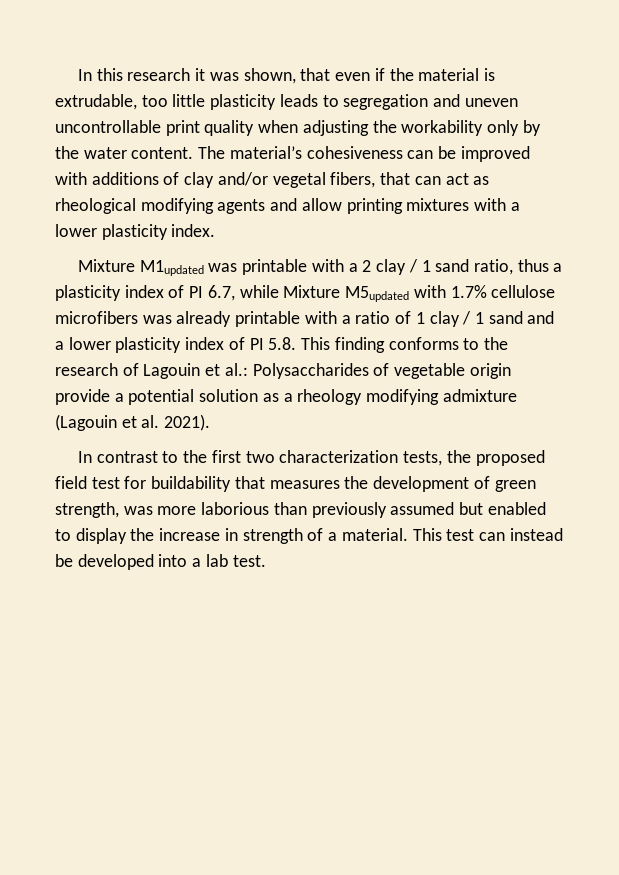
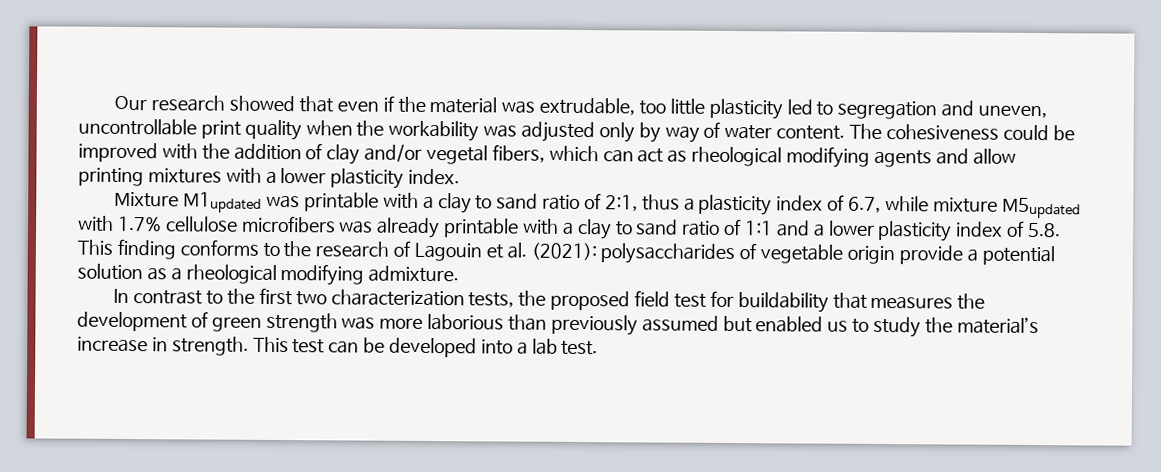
- In this research it was shown, that even if the material is extrudable, too little plasticity leads to segregation and uneven uncontrollable print quality when adjusting the workability only by the water content. The material’s cohesiveness can be improved with additions of clay and/or vegetal fibers, that can act as rheological modifying agents and allow printing mixtures with a lower plasticity index.
+ Our research showed that even if the material was extrudable, too little plasticity led to segregation and uneven, uncontrollable print quality when the workability was adjusted only by way of water content. The cohesiveness could be improved with the addition of clay and/or vegetal fibers, which can act as rheological modifying agents and allow printing mixtures with a lower plasticity index.
- Mixture M1updated was printable with a 2 clay / 1 sand ratio, thus a plasticity index of PI 6.7, while Mixture M5updated with 1.7% cellulose microfibers was already printable with a ratio of 1 clay / 1 sand and a lower plasticity index of PI 5.8. This finding conforms to the research of Lagouin et al.: Polysaccharides of vegetable origin provide a potential solution as a rheology modifying admixture (Lagouin et al. 2021).
+ Mixture M1updated was printable with a clay to sand ratio of 2:1, thus a plasticity index of 6.7, while mixture M5updated with 1.7% cellulose microfibers was already printable with a clay to sand ratio of 1:1 and a lower plasticity index of 5.8. This finding conforms to the research of Lagouin et al. (2021): polysaccharides of vegetable origin provide a potential solution as a rheological modifying admixture.
- In contrast to the first two characterization tests, the proposed field test for buildability that measures the development of green strength, was more laborious than previously assumed but enabled to display the increase in strength of a material.
+ In contrast to the first two characterization tests, the proposed field test for buildability that measures the development of green strength was more laborious than previously assumed but enabled us to study the material’s increase in strength.
- This test can instead be developed into a lab test.
+ This test can be developed into a lab test.

